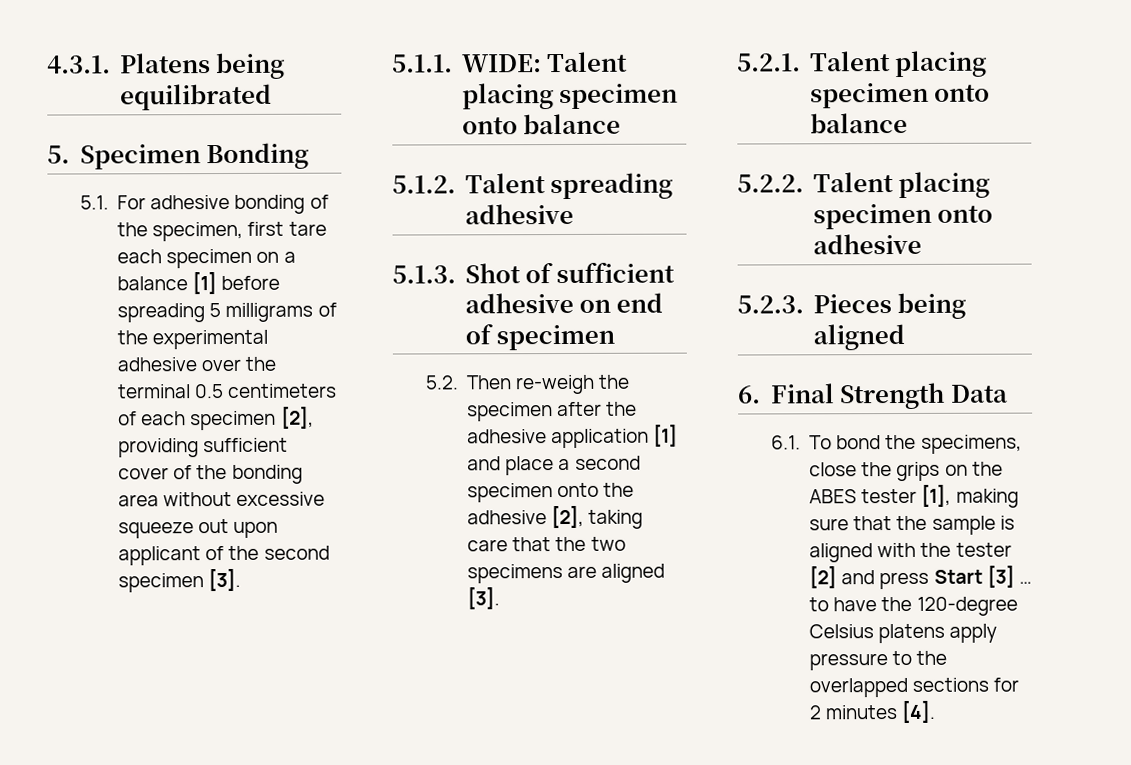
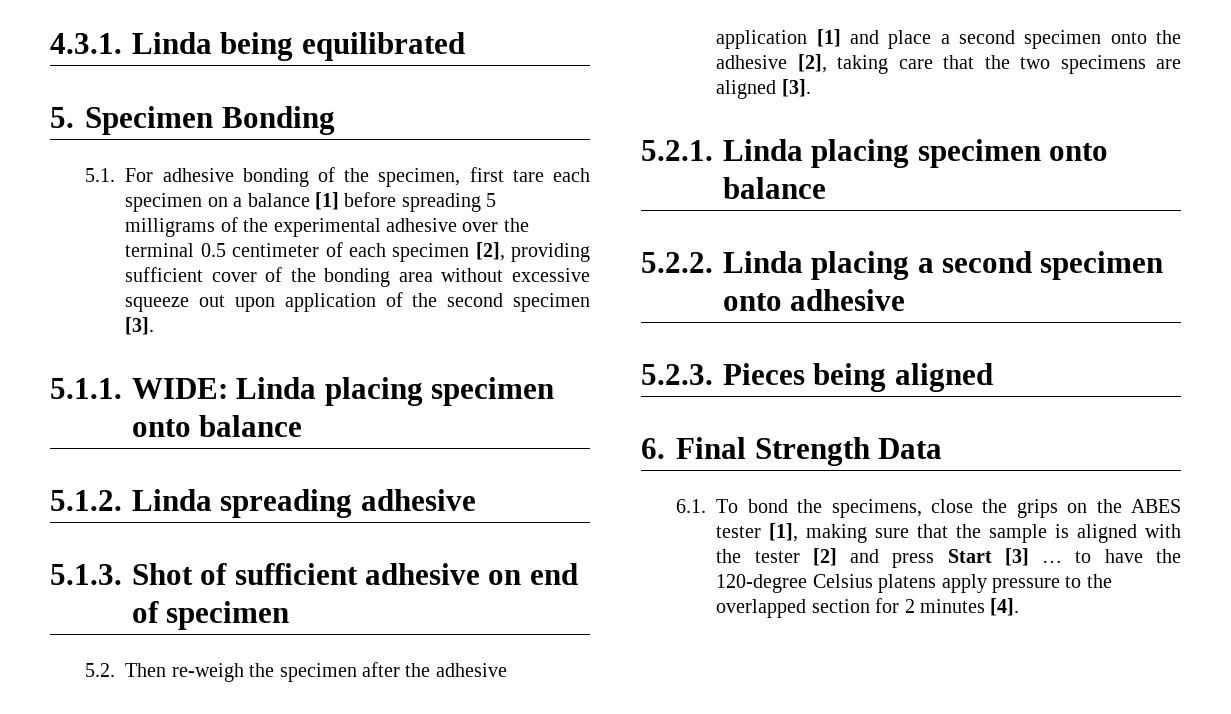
- 4.3.1. Platens being equilibrated
+ 4.3.1. Linda being equilibrated
- 5.1. For adhesive bonding of the specimen, first tare each specimen on a balance [1] before spreading 5 milligrams of the experimental adhesive over the terminal 0.5 centimeters of each specimen [2], providing sufficient cover of the bonding area without excessive squeeze out upon applicant of the second specimen [3].
+ 5.1. For adhesive bonding of the specimen, first tare each specimen on a balance [1] before spreading 5 milligrams of the experimental adhesive over the terminal 0.5 centimeter of each specimen [2], providing sufficient cover of the bonding area without excessive squeeze out upon application of the second specimen [3].
- 5.1.1. WIDE: Talent placing specimen onto balance
+ 5.1.1. WIDE: Linda placing specimen onto balance
- 5.1.2. Talent spreading adhesive
+ 5.1.2. Linda spreading adhesive
- 5.2.1. Talent placing specimen onto balance
+ 5.2.1. Linda placing specimen onto balance
- 5.2.2. Talent placing specimen onto adhesive
+ 5.2.2. Linda placing a second specimen onto adhesive
- 6.1. To bond the specimens, close the grips on the ABES tester [1], making sure that the sample is aligned with the tester [2] and press Start [3] … to have the 120-degree Celsius platens apply pressure to the overlapped sections for 2 minutes [4].
+ 6.1. To bond the specimens, close the grips on the ABES tester [1], making sure that the sample is aligned with the tester [2] and press Start [3] … to have the 120-degree Celsius platens apply pressure to the overlapped section for 2 minutes [4].

